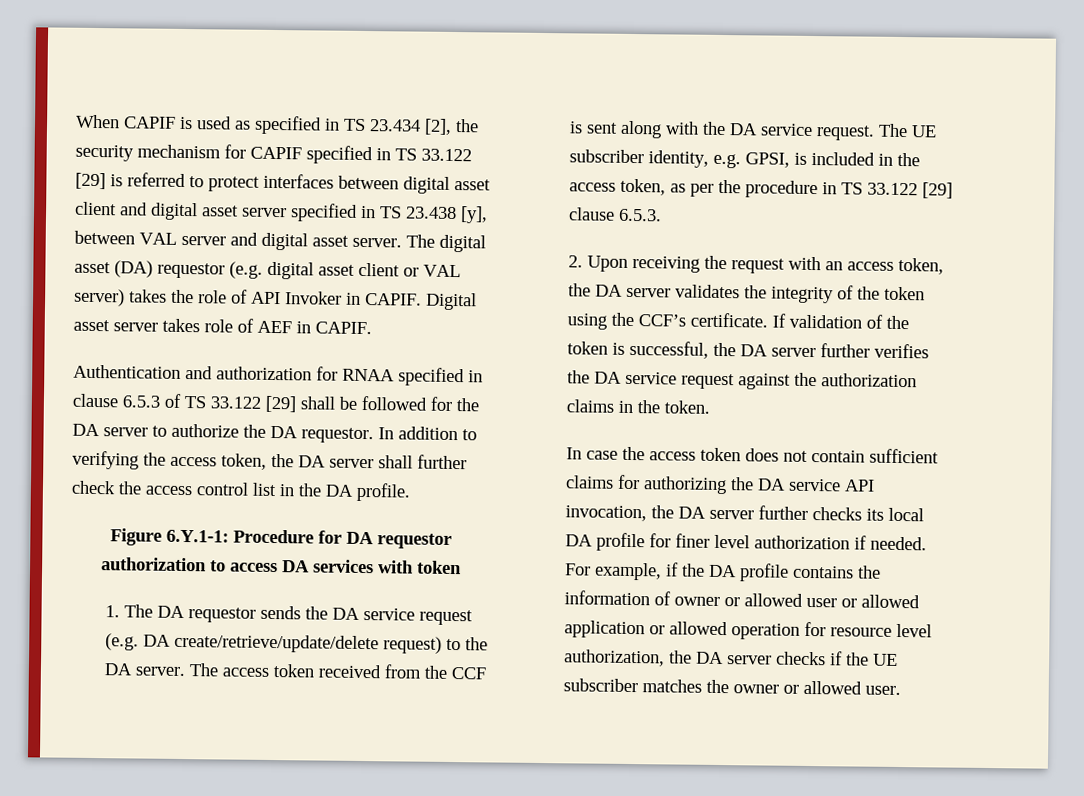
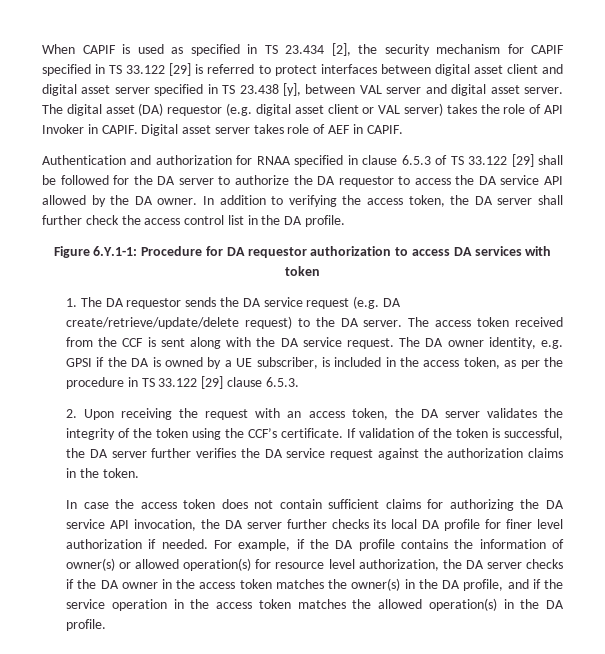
- Authentication and authorization for RNAA specified in clause 6.5.3 of TS 33.122 [29] shall be followed for the DA server to authorize the DA requestor.
+ Authentication and authorization for RNAA specified in clause 6.5.3 of TS 33.122 [29] shall be followed for the DA server to authorize the DA requestor to access the DA service API allowed by the DA owner.
- The UE subscriber identity, e.g. GPSI, is included in the access token, as per the procedure in TS 33.122 [29] clause 6.5.3.
+ The DA owner identity, e.g. GPSI if the DA is owned by a UE subscriber, is included in the access token, as per the procedure in TS 33.122 [29] clause 6.5.3.
- For example, if the DA profile contains the information of owner or allowed user or allowed application or allowed operation for resource level authorization, the DA server checks if the UE subscriber matches the owner or allowed user.
+ For example, if the DA profile contains the information of owner(s) or allowed operation(s) for resource level authorization, the DA server checks if the DA owner in the access token matches the owner(s) in the DA profile, and if the service operation in the access token matches the allowed operation(s) in the DA profile.

